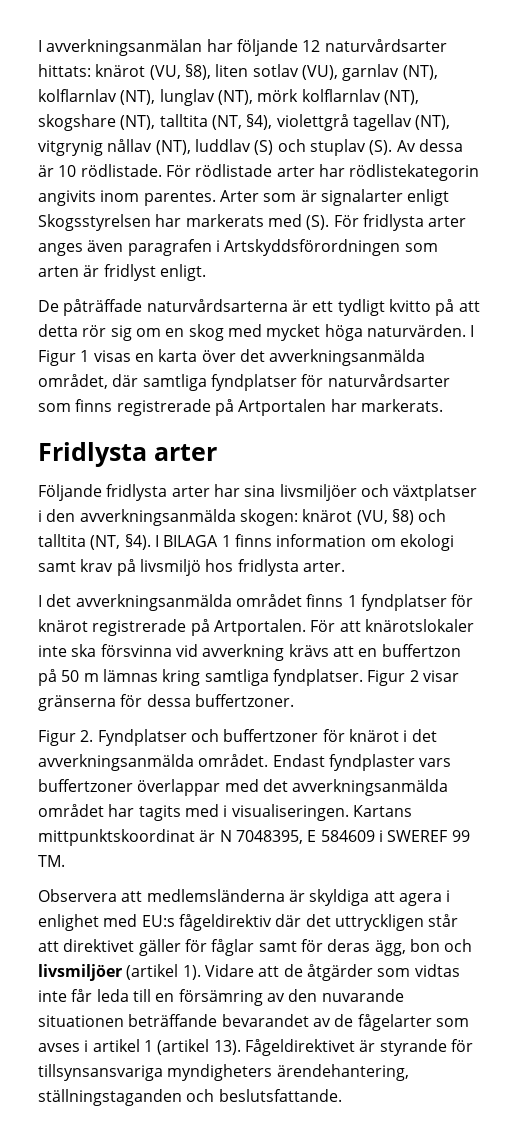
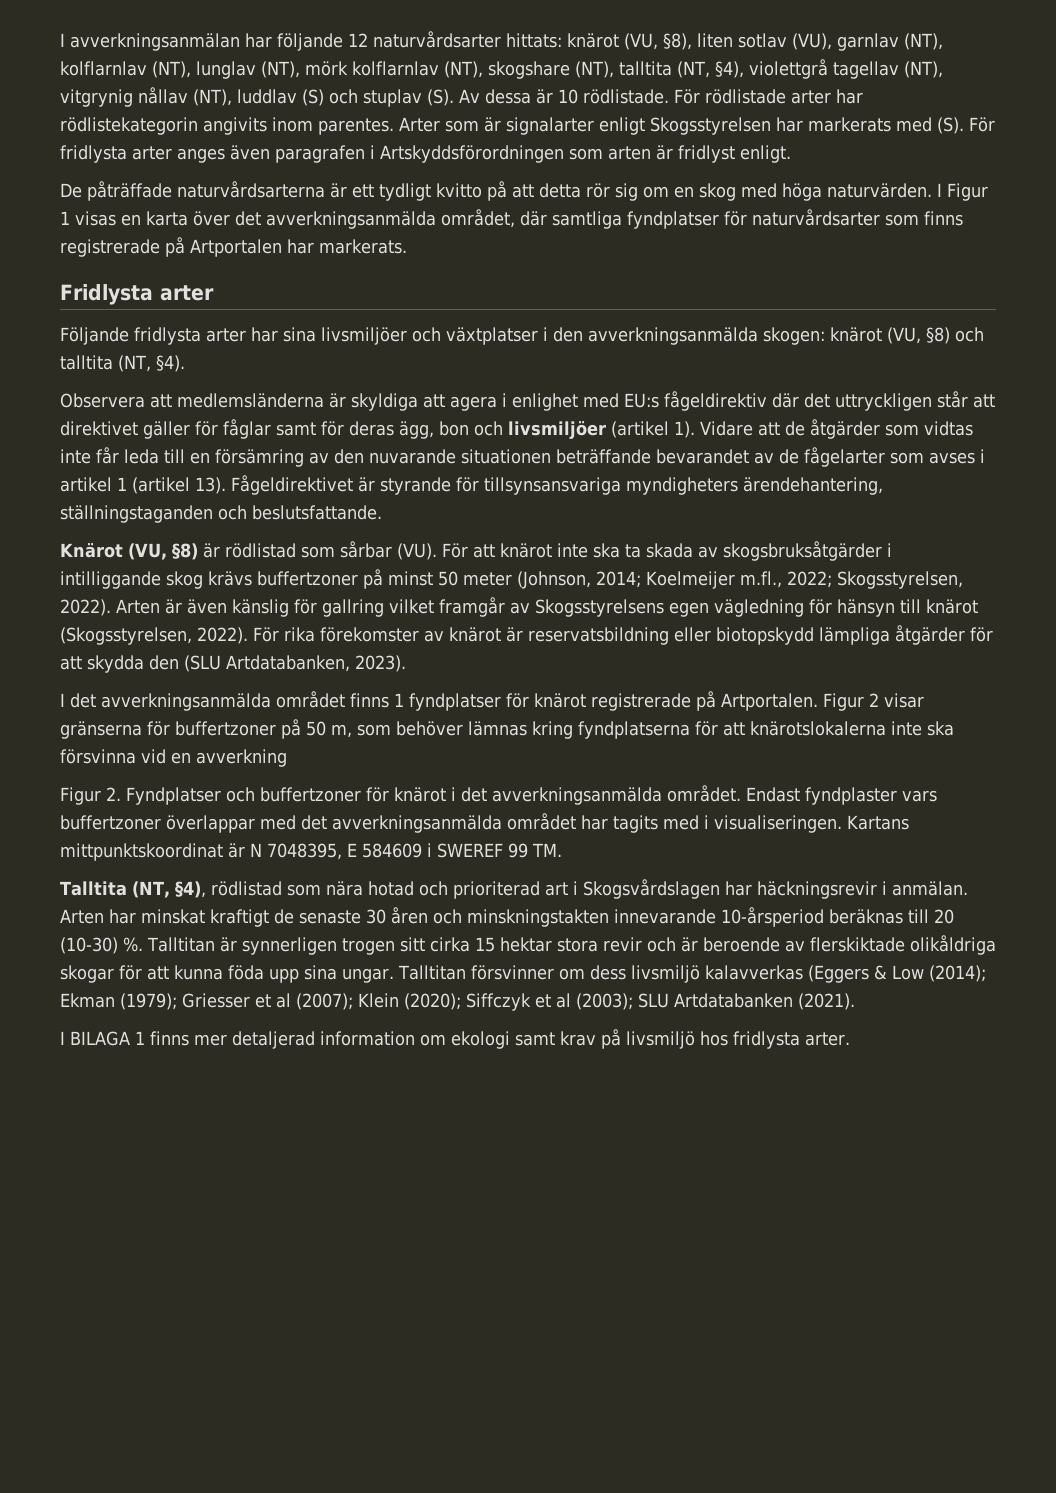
- De påträffade naturvårdsarterna är ett tydligt kvitto på att detta rör sig om en skog med mycket höga naturvärden.
+ De påträffade naturvårdsarterna är ett tydligt kvitto på att detta rör sig om en skog med höga naturvärden.
- I BILAGA 1 finns information om ekologi samt krav på livsmiljö hos fridlysta arter.
- I det avverkningsanmälda området finns 1 fyndplatser för knärot registrerade på Artportalen. För att knärotslokaler inte ska försvinna vid avverkning krävs att en buffertzon på 50 m lämnas kring samtliga fyndplatser. Figur 2 visar gränserna för dessa buffertzoner.
- Figur 2. Fyndplatser och buffertzoner för knärot i det avverkningsanmälda området. Endast fyndplaster vars buffertzoner överlappar med det avverkningsanmälda området har tagits med i visualiseringen. Kartans mittpunktskoordinat är N 7048395, E 584609 i SWEREF 99 TM.
+ Knärot (VU, §8) är rödlistad som sårbar (VU). För att knärot inte ska ta skada av skogsbruksåtgärder i intilliggande skog krävs buffertzoner på minst 50 meter (Johnson, 2014; Koelmeijer m.fl., 2022; Skogsstyrelsen, 2022). Arten är även känslig för gallring vilket framgår av Skogsstyrelsens egen vägledning för hänsyn till knärot (Skogsstyrelsen, 2022). För rika förekomster av knärot är reservatsbildning eller biotopskydd lämpliga åtgärder för att skydda den (SLU Artdatabanken, 2023).
+ I det avverkningsanmälda området finns 1 fyndplatser för knärot registrerade på Artportalen. Figur 2 visar gränserna för buffertzoner på 50 m, som behöver lämnas kring fyndplatserna för att knärotslokalerna inte ska försvinna vid en avverkning
+ Figur 2. Fyndplatser och buffertzoner för knärot i det avverkningsanmälda området. Endast fyndplaster vars buffertzoner överlappar med det avverkningsanmälda området har tagits med i visualiseringen. Kartans mittpunktskoordinat är N 7048395, E 584609 i SWEREF 99 TM.
+ Talltita (NT, §4), rödlistad som nära hotad och prioriterad art i Skogsvårdslagen har häckningsrevir i anmälan. Arten har minskat kraftigt de senaste 30 åren och minskningstakten innevarande 10-årsperiod beräknas till 20 (10-30) %. Talltitan är synnerligen trogen sitt cirka 15 hektar stora revir och är beroende av flerskiktade olikåldriga skogar för att kunna föda upp sina ungar. Talltitan försvinner om dess livsmiljö kalavverkas (Eggers & Low (2014); Ekman (1979); Griesser et al (2007); Klein (2020); Siffczyk et al (2003); SLU Artdatabanken (2021).
+ I BILAGA 1 finns mer detaljerad information om ekologi samt krav på livsmiljö hos fridlysta arter.

